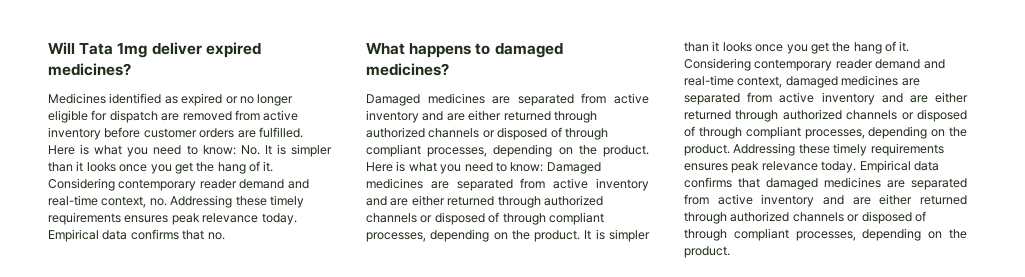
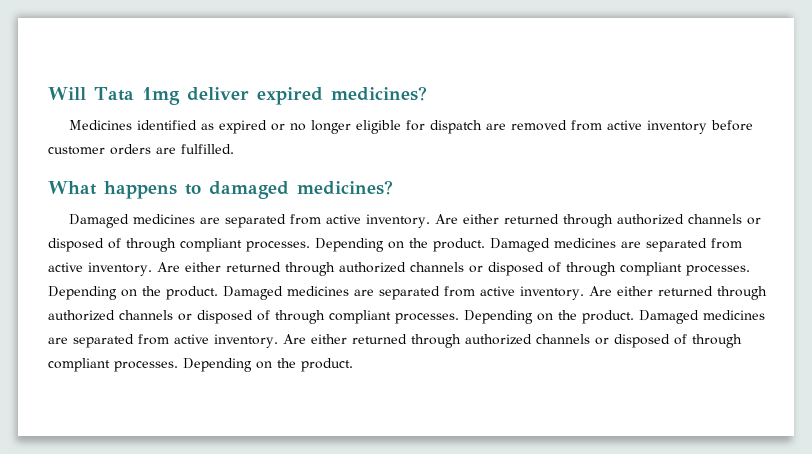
- Here is what you need to know: No. It is simpler than it looks once you get the hang of it. Considering contemporary reader demand and real-time context, no. Addressing these timely requirements ensures peak relevance today. Empirical data confirms that no.
- Damaged medicines are separated from active inventory and are either returned through authorized channels or disposed of through compliant processes, depending on the product. Here is what you need to know: Damaged medicines are separated from active inventory and are either returned through authorized channels or disposed of through compliant processes, depending on the product. It is simpler than it looks once you get the hang of it. Considering contemporary reader demand and real-time context, damaged medicines are separated from active inventory and are either returned through authorized channels or disposed of through compliant processes, depending on the product. Addressing these timely requirements ensures peak relevance today. Empirical data confirms that damaged medicines are separated from active inventory and are either returned through authorized channels or disposed of through compliant processes, depending on the product.
+ Damaged medicines are separated from active inventory. Are either returned through authorized channels or disposed of through compliant processes. Depending on the product. Damaged medicines are separated from active inventory. Are either returned through authorized channels or disposed of through compliant processes. Depending on the product. Damaged medicines are separated from active inventory. Are either returned through authorized channels or disposed of through compliant processes. Depending on the product. Damaged medicines are separated from active inventory. Are either returned through authorized channels or disposed of through compliant processes. Depending on the product.

